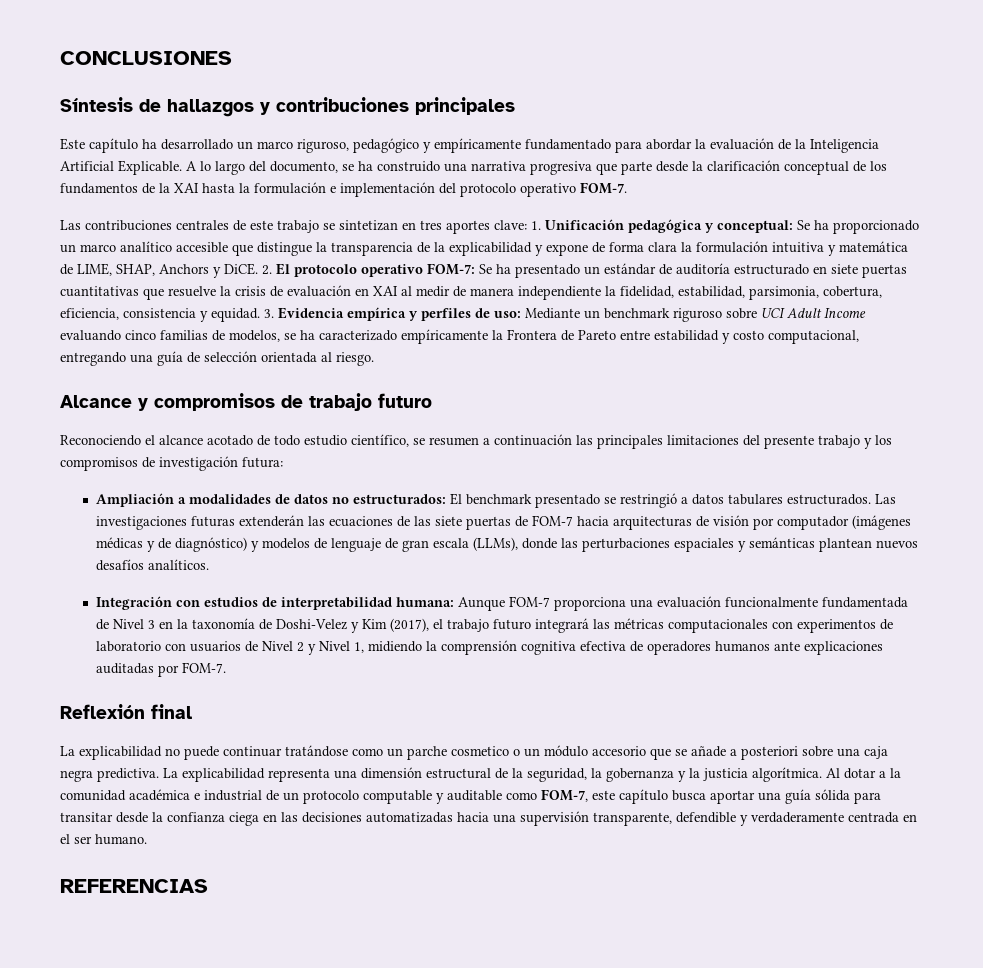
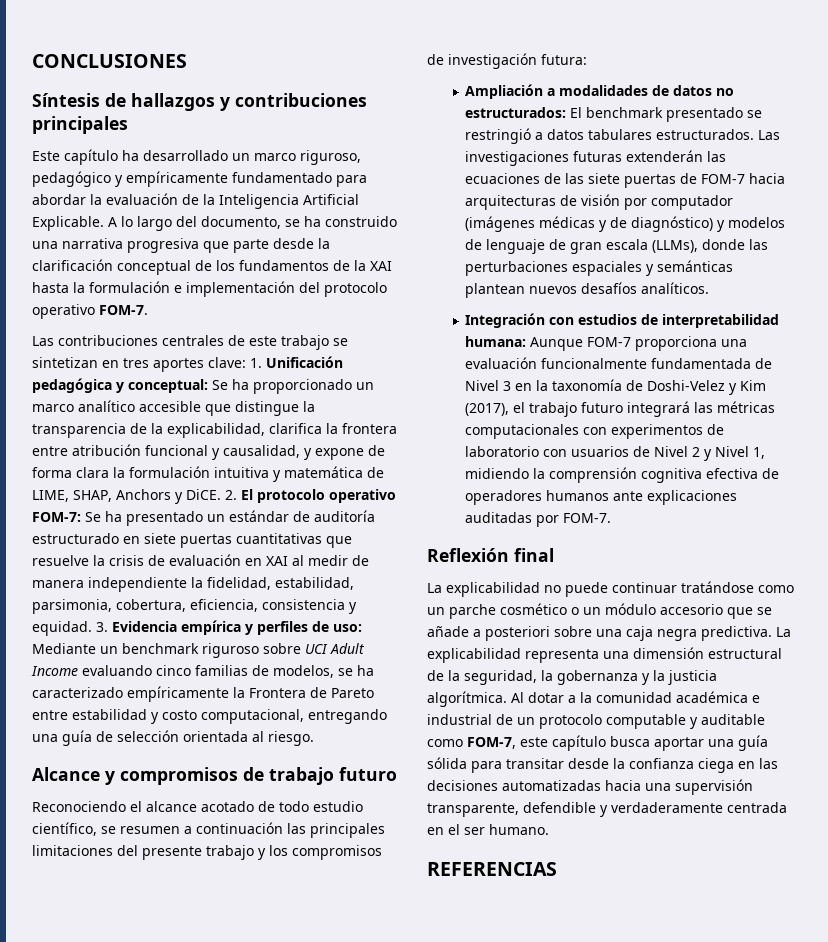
- Las contribuciones centrales de este trabajo se sintetizan en tres aportes clave: 1. Unificación pedagógica y conceptual: Se ha proporcionado un marco analítico accesible que distingue la transparencia de la explicabilidad y expone de forma clara la formulación intuitiva y matemática de LIME, SHAP, Anchors y DiCE.
+ Las contribuciones centrales de este trabajo se sintetizan en tres aportes clave: 1. Unificación pedagógica y conceptual: Se ha proporcionado un marco analítico accesible que distingue la transparencia de la explicabilidad, clarifica la frontera entre atribución funcional y causalidad, y expone de forma clara la formulación intuitiva y matemática de LIME, SHAP, Anchors y DiCE.
- La explicabilidad no puede continuar tratándose como un parche cosmetico o un módulo accesorio que se añade a posteriori sobre una caja negra predictiva.
+ La explicabilidad no puede continuar tratándose como un parche cosmético o un módulo accesorio que se añade a posteriori sobre una caja negra predictiva.

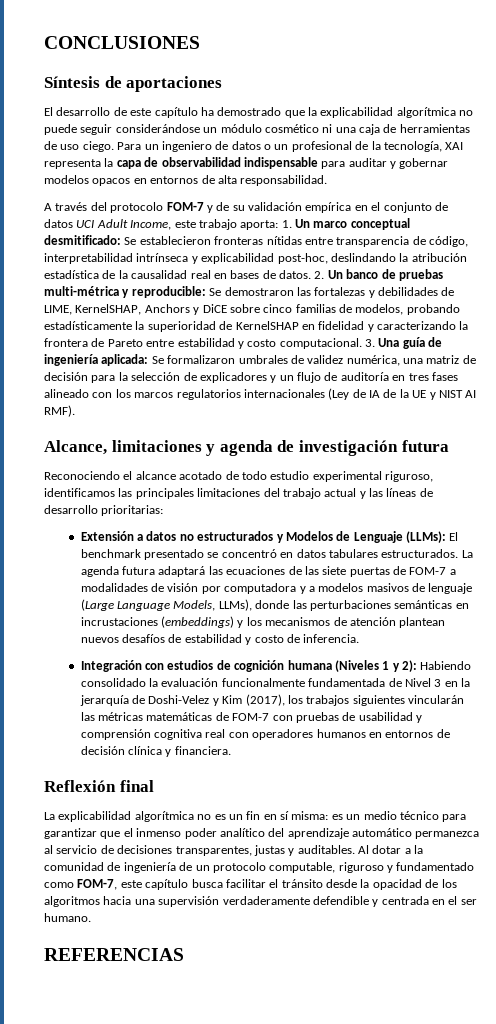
- Síntesis de hallazgos y contribuciones principales
- Este capítulo ha desarrollado un marco riguroso, pedagógico y empíricamente fundamentado para abordar la evaluación de la Inteligencia Artificial Explicable. A lo largo del documento, se ha construido una narrativa progresiva que parte desde la clarificación conceptual de los fundamentos de la XAI hasta la formulación e implementación del protocolo operativo FOM-7.
- Las contribuciones centrales de este trabajo se sintetizan en tres aportes clave: 1. Unificación pedagógica y conceptual: Se ha proporcionado un marco analítico accesible que distingue la transparencia de la explicabilidad, clarifica la frontera entre atribución funcional y causalidad, y expone de forma clara la formulación intuitiva y matemática de LIME, SHAP, Anchors y DiCE. 2. El protocolo operativo FOM-7: Se ha presentado un estándar de auditoría estructurado en siete puertas cuantitativas que resuelve la crisis de evaluación en XAI al medir de manera independiente la fidelidad, estabilidad, parsimonia, cobertura, eficiencia, consistencia y equidad. 3. Evidencia empírica y perfiles de uso: Mediante un benchmark riguroso sobre UCI Adult Income evaluando cinco familias de modelos, se ha caracterizado empíricamente la Frontera de Pareto entre estabilidad y costo computacional, entregando una guía de selección orientada al riesgo.
- Alcance y compromisos de trabajo futuro
+ Síntesis de aportaciones
+ El desarrollo de este capítulo ha demostrado que la explicabilidad algorítmica no puede seguir considerándose un módulo cosmético ni una caja de herramientas de uso ciego. Para un ingeniero de datos o un profesional de la tecnología, XAI representa la capa de observabilidad indispensable para auditar y gobernar modelos opacos en entornos de alta responsabilidad.
+ A través del protocolo FOM-7 y de su validación empírica en el conjunto de datos UCI Adult Income, este trabajo aporta: 1. Un marco conceptual desmitificado: Se establecieron fronteras nítidas entre transparencia de código, interpretabilidad intrínseca y explicabilidad post-hoc, deslindando la atribución estadística de la causalidad real en bases de datos. 2. Un banco de pruebas multi-métrica y reproducible: Se demostraron las fortalezas y debilidades de LIME, KernelSHAP, Anchors y DiCE sobre cinco familias de modelos, probando estadísticamente la superioridad de KernelSHAP en fidelidad y caracterizando la frontera de Pareto entre estabilidad y costo computacional. 3. Una guía de ingeniería aplicada: Se formalizaron umbrales de validez numérica, una matriz de decisión para la selección de explicadores y un flujo de auditoría en tres fases alineado con los marcos regulatorios internacionales (Ley de IA de la UE y NIST AI RMF).
+ Alcance, limitaciones y agenda de investigación futura
- Reconociendo el alcance acotado de todo estudio científico, se resumen a continuación las principales limitaciones del presente trabajo y los compromisos de investigación futura:
- Ampliación a modalidades de datos no estructurados: El benchmark presentado se restringió a datos tabulares estructurados.
+ Reconociendo el alcance acotado de todo estudio experimental riguroso, identificamos las principales limitaciones del trabajo actual y las líneas de desarrollo prioritarias:
+ Extensión a datos no estructurados y Modelos de Lenguaje (LLMs): El benchmark presentado se concentró en datos tabulares estructurados.
- Las investigaciones futuras extenderán las ecuaciones de las siete puertas de FOM-7 hacia arquitecturas de visión por computador (imágenes médicas y de diagnóstico) y modelos de lenguaje de gran escala (LLMs), donde las perturbaciones espaciales y semánticas plantean nuevos desafíos analíticos.
- Integración con estudios de interpretabilidad humana: Aunque FOM-7 proporciona una evaluación funcionalmente fundamentada de Nivel 3 en la taxonomía de Doshi-Velez y Kim (2017), el trabajo futuro integrará las métricas computacionales con experimentos de laboratorio con usuarios de Nivel 2 y Nivel 1, midiendo la comprensión cognitiva efectiva de operadores humanos ante explicaciones auditadas por FOM-7.
+ La agenda futura adaptará las ecuaciones de las siete puertas de FOM-7 a modalidades de visión por computadora y a modelos masivos de lenguaje (Large Language Models, LLMs), donde las perturbaciones semánticas en incrustaciones (embeddings) y los mecanismos de atención plantean nuevos desafíos de estabilidad y costo de inferencia.
+ Integración con estudios de cognición humana (Niveles 1 y 2): Habiendo consolidado la evaluación funcionalmente fundamentada de Nivel 3 en la jerarquía de Doshi-Velez y Kim (2017), los trabajos siguientes vincularán las métricas matemáticas de FOM-7 con pruebas de usabilidad y comprensión cognitiva real con operadores humanos en entornos de decisión clínica y financiera.
  Reflexión final
- La explicabilidad no puede continuar tratándose como un parche cosmético o un módulo accesorio que se añade a posteriori sobre una caja negra predictiva. La explicabilidad representa una dimensión estructural de la seguridad, la gobernanza y la justicia algorítmica.
+ La explicabilidad algorítmica no es un fin en sí misma: es un medio técnico para garantizar que el inmenso poder analítico del aprendizaje automático permanezca al servicio de decisiones transparentes, justas y auditables.
- Al dotar a la comunidad académica e industrial de un protocolo computable y auditable como FOM-7, este capítulo busca aportar una guía sólida para transitar desde la confianza ciega en las decisiones automatizadas hacia una supervisión transparente, defendible y verdaderamente centrada en el ser humano.
+ Al dotar a la comunidad de ingeniería de un protocolo computable, riguroso y fundamentado como FOM-7, este capítulo busca facilitar el tránsito desde la opacidad de los algoritmos hacia una supervisión verdaderamente defendible y centrada en el ser humano.

